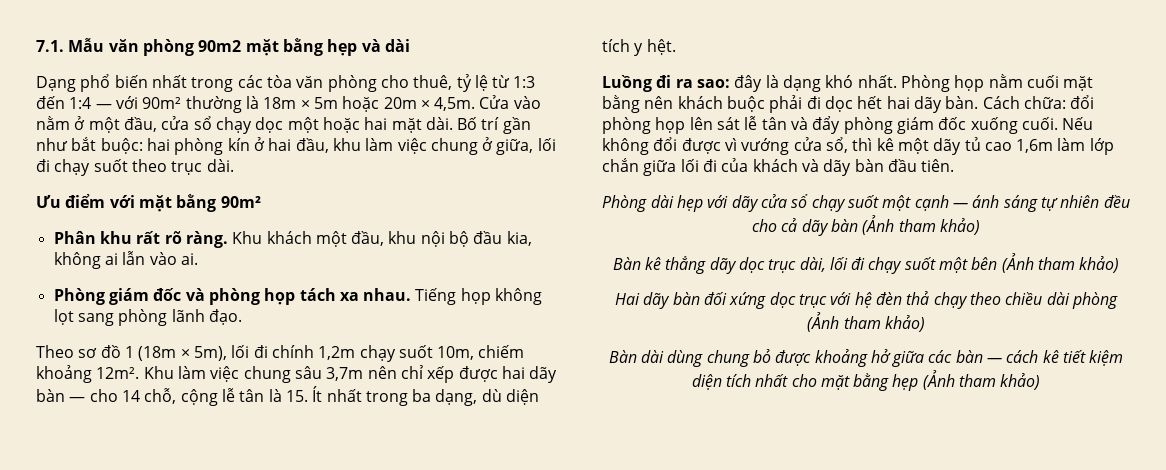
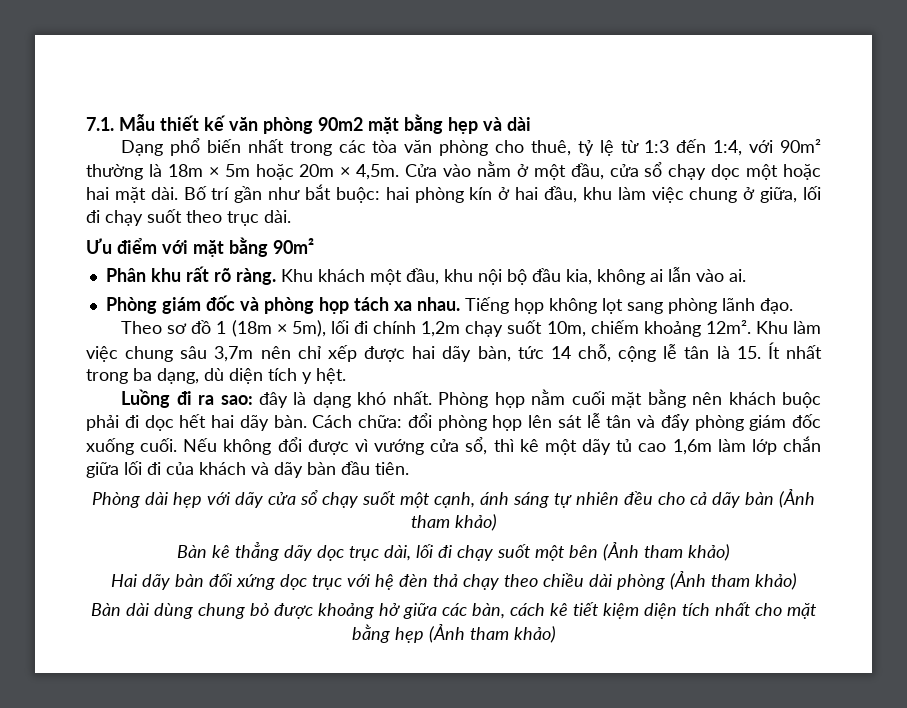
- 7.1. Mẫu văn phòng 90m2 mặt bằng hẹp và dài
+ 7.1. Mẫu thiết kế văn phòng 90m2 mặt bằng hẹp và dài
- Dạng phổ biến nhất trong các tòa văn phòng cho thuê, tỷ lệ từ 1:3 đến 1:4 — với 90m² thường là 18m × 5m hoặc 20m × 4,5m.
+ Dạng phổ biến nhất trong các tòa văn phòng cho thuê, tỷ lệ từ 1:3 đến 1:4, với 90m² thường là 18m × 5m hoặc 20m × 4,5m.
- Khu làm việc chung sâu 3,7m nên chỉ xếp được hai dãy bàn — cho 14 chỗ, cộng lễ tân là 15. Ít nhất trong ba dạng, dù diện tích y hệt.
+ Khu làm việc chung sâu 3,7m nên chỉ xếp được hai dãy bàn, tức 14 chỗ, cộng lễ tân là 15. Ít nhất trong ba dạng, dù diện tích y hệt.
- Phòng dài hẹp với dãy cửa sổ chạy suốt một cạnh — ánh sáng tự nhiên đều cho cả dãy bàn (Ảnh tham khảo)
+ Phòng dài hẹp với dãy cửa sổ chạy suốt một cạnh, ánh sáng tự nhiên đều cho cả dãy bàn (Ảnh tham khảo)
- Bàn dài dùng chung bỏ được khoảng hở giữa các bàn — cách kê tiết kiệm diện tích nhất cho mặt bằng hẹp (Ảnh tham khảo)
+ Bàn dài dùng chung bỏ được khoảng hở giữa các bàn, cách kê tiết kiệm diện tích nhất cho mặt bằng hẹp (Ảnh tham khảo)

